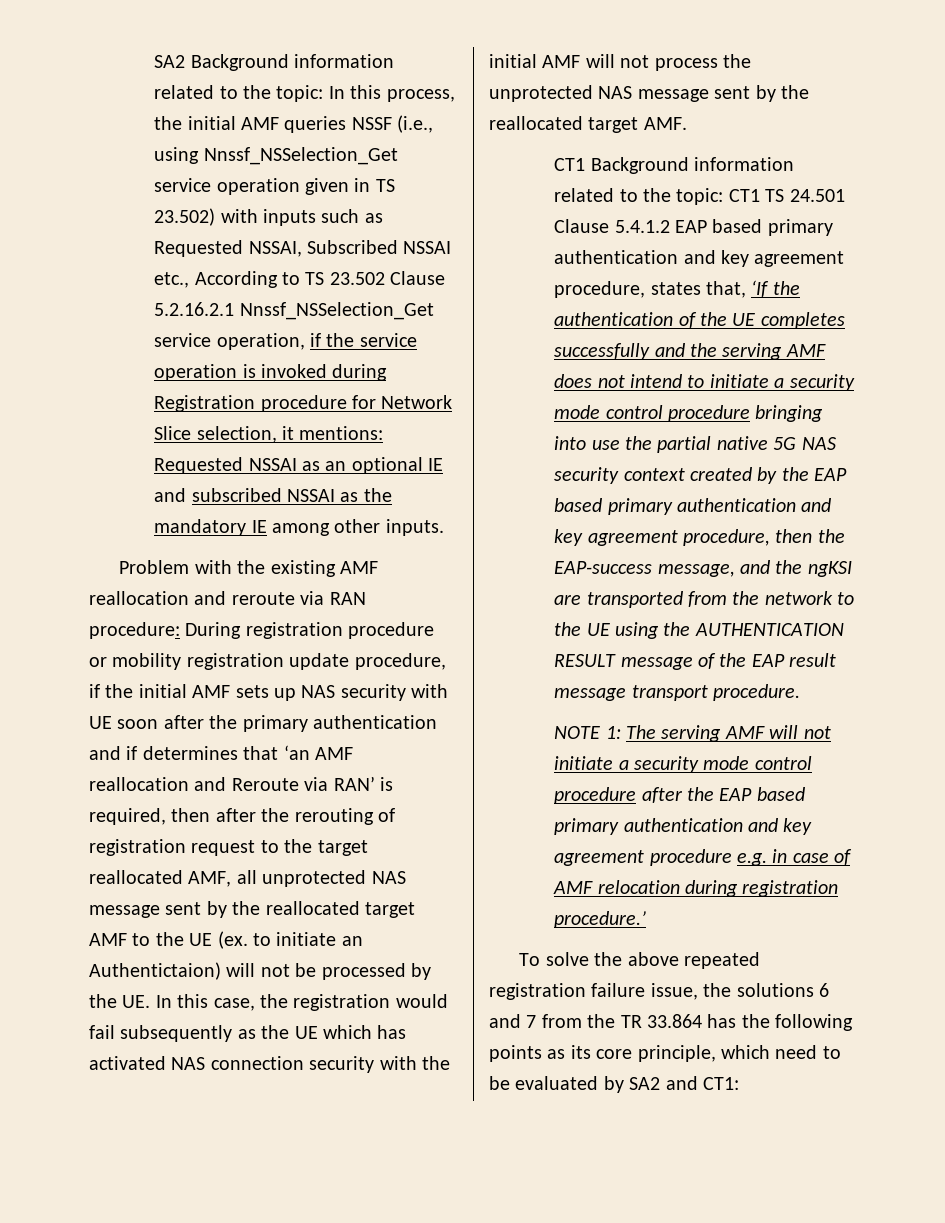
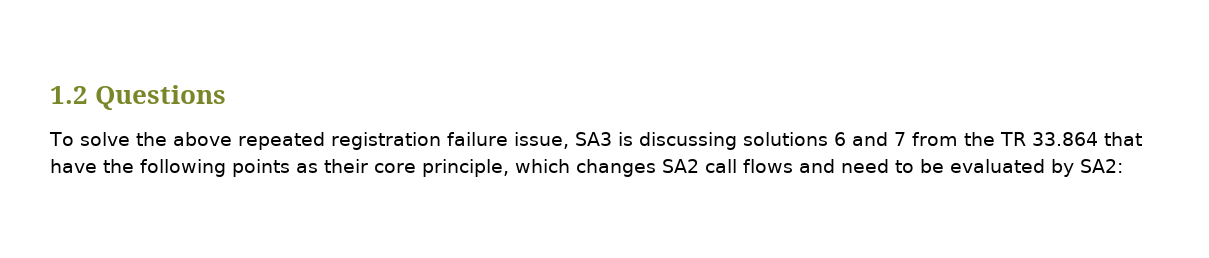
- SA2 Background information related to the topic: In this process, the initial AMF queries NSSF (i.e., using Nnssf_NSSelection_Get service operation given in TS 23.502) with inputs such as Requested NSSAI, Subscribed NSSAI etc., According to TS 23.502 Clause 5.2.16.2.1 Nnssf_NSSelection_Get service operation, if the service operation is invoked during Registration procedure for Network Slice selection, it mentions: Requested NSSAI as an optional IE and subscribed NSSAI as the mandatory IE among other inputs.
- Problem with the existing AMF reallocation and reroute via RAN procedure: During registration procedure or mobility registration update procedure, if the initial AMF sets up NAS security with UE soon after the primary authentication and if determines that ‘an AMF reallocation and Reroute via RAN’ is required, then after the rerouting of registration request to the target reallocated AMF, all unprotected NAS message sent by the reallocated target AMF to the UE (ex. to initiate an Authentictaion) will not be processed by the UE. In this case, the registration would fail subsequently as the UE which has activated NAS connection security with the initial AMF will not process the unprotected NAS message sent by the reallocated target AMF.
- CT1 Background information related to the topic: CT1 TS 24.501 Clause 5.4.1.2 EAP based primary authentication and key agreement procedure, states that, ‘If the authentication of the UE completes successfully and the serving AMF does not intend to initiate a security mode control procedure bringing into use the partial native 5G NAS security context created by the EAP based primary authentication and key agreement procedure, then the EAP-success message, and the ngKSI are transported from the network to the UE using the AUTHENTICATION RESULT message of the EAP result message transport procedure.
- NOTE 1: The serving AMF will not initiate a security mode control procedure after the EAP based primary authentication and key agreement procedure e.g. in case of AMF relocation during registration procedure.’
+ 1.2 Questions
- To solve the above repeated registration failure issue, the solutions 6 and 7 from the TR 33.864 has the following points as its core principle, which need to be evaluated by SA2 and CT1:
+ To solve the above repeated registration failure issue, SA3 is discussing solutions 6 and 7 from the TR 33.864 that have the following points as their core principle, which changes SA2 call flows and need to be evaluated by SA2:

